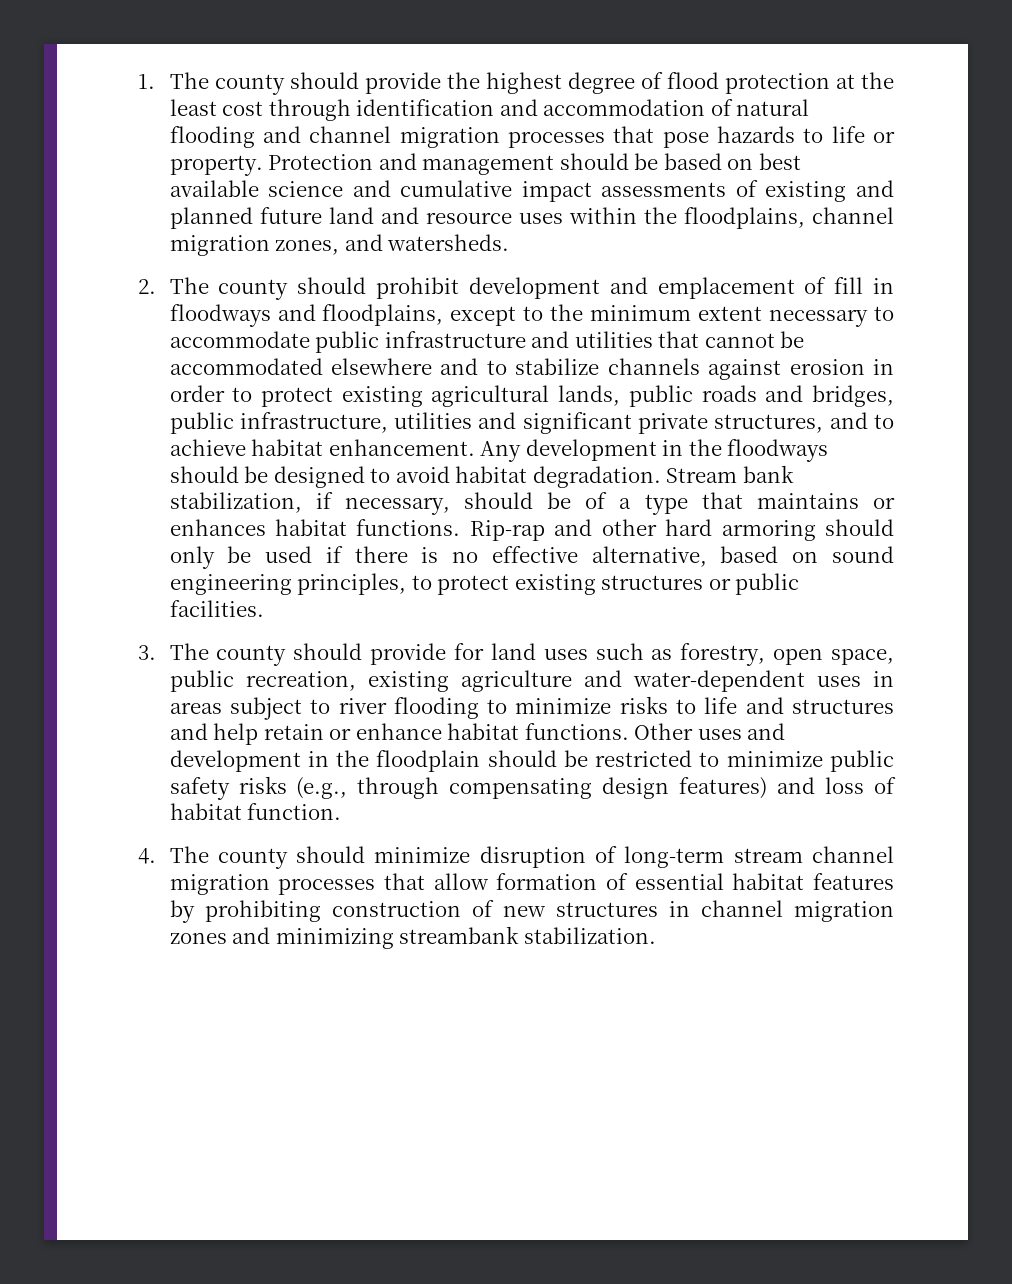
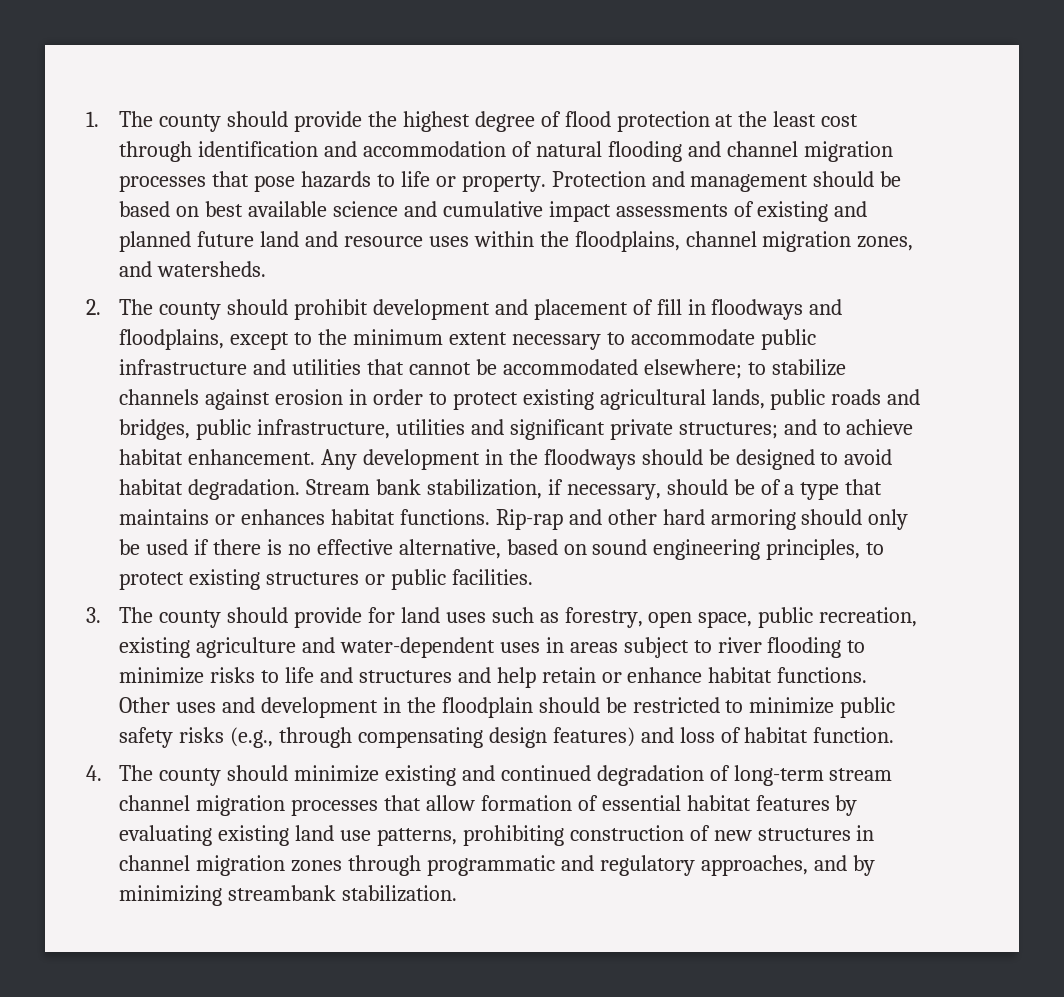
- 2. The county should prohibit development and emplacement of fill in floodways and floodplains, except to the minimum extent necessary to accommodate public infrastructure and utilities that cannot be accommodated elsewhere and to stabilize channels against erosion in order to protect existing agricultural lands, public roads and bridges, public infrastructure, utilities and significant private structures, and to achieve habitat enhancement.
+ 2. The county should prohibit development and placement of fill in floodways and floodplains, except to the minimum extent necessary to accommodate public infrastructure and utilities that cannot be accommodated elsewhere; to stabilize channels against erosion in order to protect existing agricultural lands, public roads and bridges, public infrastructure, utilities and significant private structures; and to achieve habitat enhancement.
- 4. The county should minimize disruption of long-term stream channel migration processes that allow formation of essential habitat features by prohibiting construction of new structures in channel migration zones and minimizing streambank stabilization.
+ 4. The county should minimize existing and continued degradation of long-term stream channel migration processes that allow formation of essential habitat features by evaluating existing land use patterns, prohibiting construction of new structures in channel migration zones through programmatic and regulatory approaches, and by minimizing streambank stabilization.

